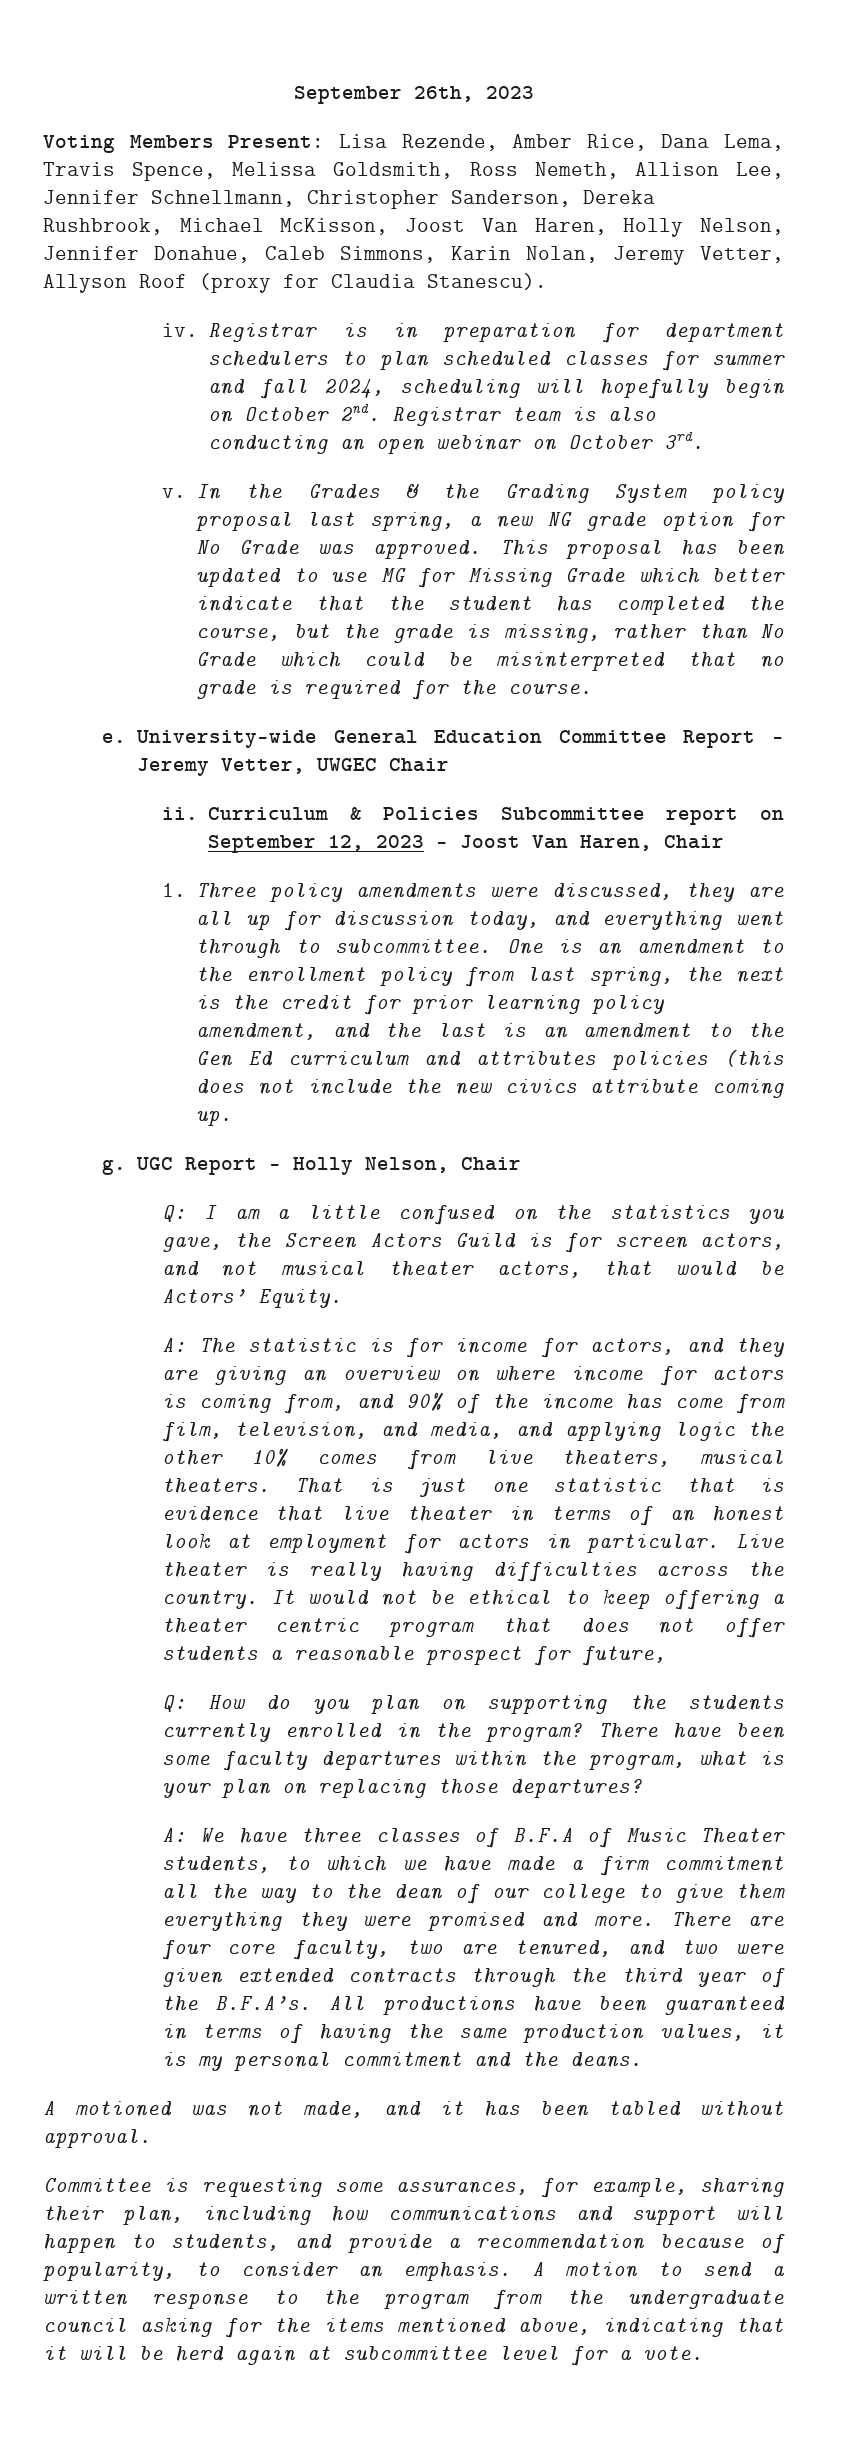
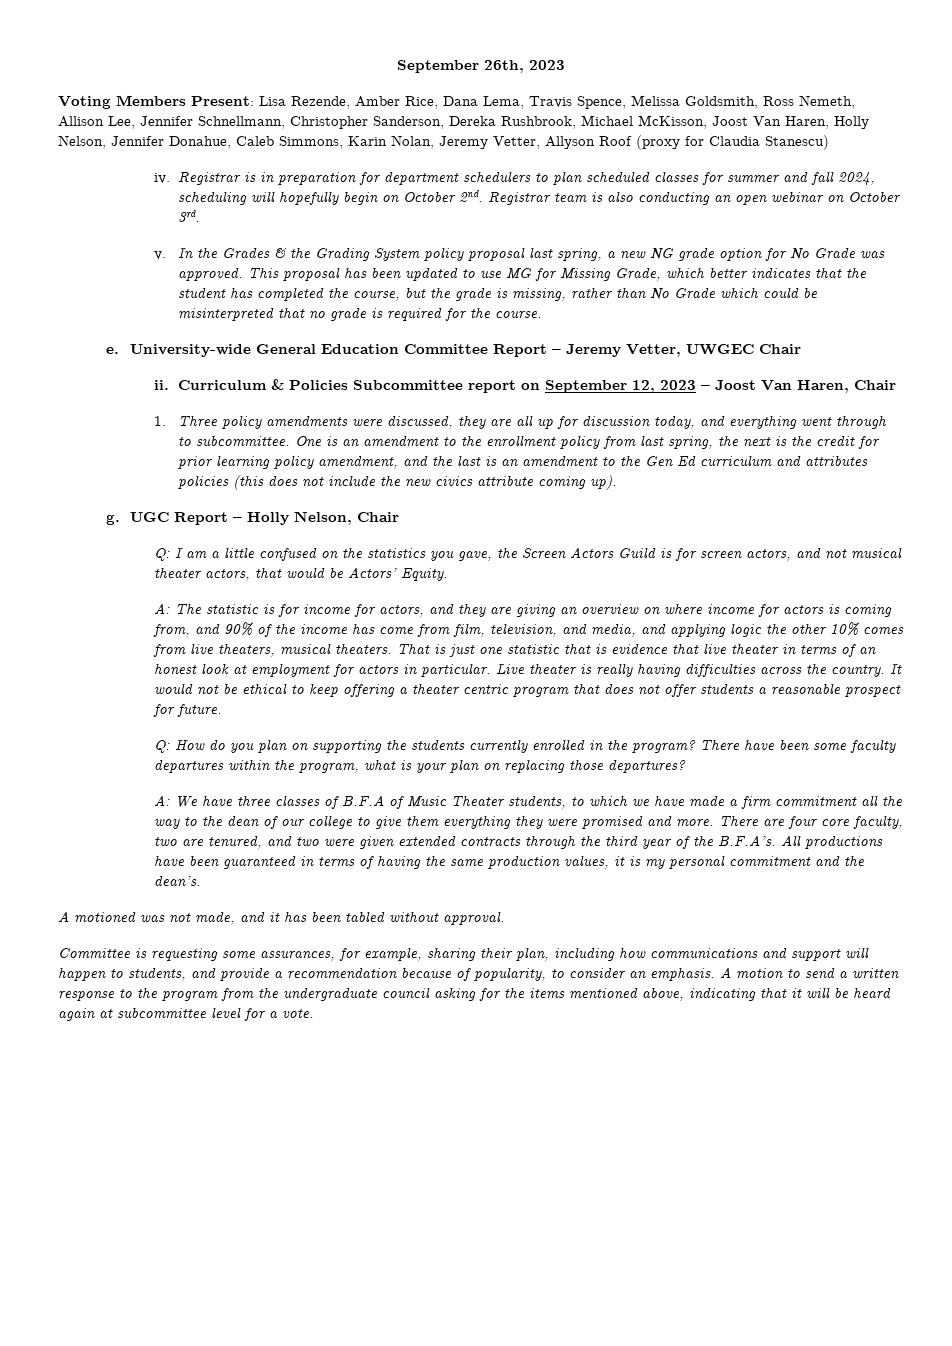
- Voting Members Present: Lisa Rezende, Amber Rice, Dana Lema, Travis Spence, Melissa Goldsmith, Ross Nemeth, Allison Lee, Jennifer Schnellmann, Christopher Sanderson, Dereka Rushbrook, Michael McKisson, Joost Van Haren, Holly Nelson, Jennifer Donahue, Caleb Simmons, Karin Nolan, Jeremy Vetter, Allyson Roof (proxy for Claudia Stanescu).
+ Voting Members Present: Lisa Rezende, Amber Rice, Dana Lema, Travis Spence, Melissa Goldsmith, Ross Nemeth, Allison Lee, Jennifer Schnellmann, Christopher Sanderson, Dereka Rushbrook, Michael McKisson, Joost Van Haren, Holly Nelson, Jennifer Donahue, Caleb Simmons, Karin Nolan, Jeremy Vetter, Allyson Roof (proxy for Claudia Stanescu)
- This proposal has been updated to use MG for Missing Grade which better indicate that the student has completed the course, but the grade is missing, rather than No Grade which could be misinterpreted that no grade is required for the course.
+ This proposal has been updated to use MG for Missing Grade, which better indicates that the student has completed the course, but the grade is missing, rather than No Grade which could be misinterpreted that no grade is required for the course.
- One is an amendment to the enrollment policy from last spring, the next is the credit for prior learning policy amendment, and the last is an amendment to the Gen Ed curriculum and attributes policies (this does not include the new civics attribute coming up.
+ One is an amendment to the enrollment policy from last spring, the next is the credit for prior learning policy amendment, and the last is an amendment to the Gen Ed curriculum and attributes policies (this does not include the new civics attribute coming up).
- It would not be ethical to keep offering a theater centric program that does not offer students a reasonable prospect for future,
+ It would not be ethical to keep offering a theater centric program that does not offer students a reasonable prospect for future.
- There are four core faculty, two are tenured, and two were given extended contracts through the third year of the B.F.A’s. All productions have been guaranteed in terms of having the same production values, it is my personal commitment and the deans.
+ There are four core faculty, two are tenured, and two were given extended contracts through the third year of the B.F.A’s. All productions have been guaranteed in terms of having the same production values, it is my personal commitment and the dean’s.
- A motion to send a written response to the program from the undergraduate council asking for the items mentioned above, indicating that it will be herd again at subcommittee level for a vote.
+ A motion to send a written response to the program from the undergraduate council asking for the items mentioned above, indicating that it will be heard again at subcommittee level for a vote.

